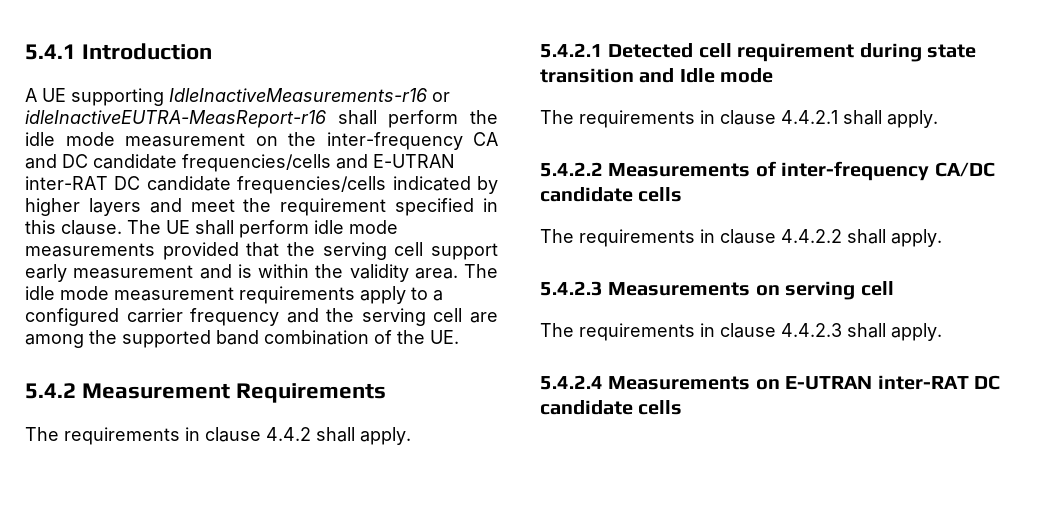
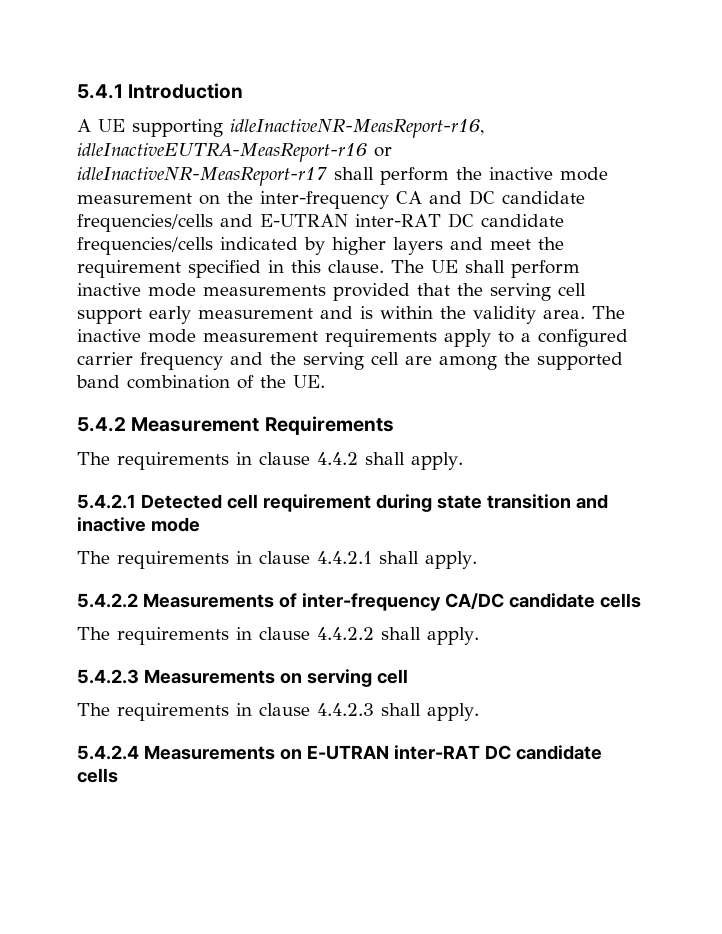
- A UE supporting IdleInactiveMeasurements-r16 or idleInactiveEUTRA-MeasReport-r16 shall perform the idle mode measurement on the inter-frequency CA and DC candidate frequencies/cells and E-UTRAN inter-RAT DC candidate frequencies/cells indicated by higher layers and meet the requirement specified in this clause.
+ A UE supporting idleInactiveNR-MeasReport-r16, idleInactiveEUTRA-MeasReport-r16 or idleInactiveNR-MeasReport-r17 shall perform the inactive mode measurement on the inter-frequency CA and DC candidate frequencies/cells and E-UTRAN inter-RAT DC candidate frequencies/cells indicated by higher layers and meet the requirement specified in this clause.
- The UE shall perform idle mode measurements provided that the serving cell support early measurement and is within the validity area.
+ The UE shall perform inactive mode measurements provided that the serving cell support early measurement and is within the validity area.
- The idle mode measurement requirements apply to a configured carrier frequency and the serving cell are among the supported band combination of the UE.
+ The inactive mode measurement requirements apply to a configured carrier frequency and the serving cell are among the supported band combination of the UE.
- 5.4.2.1 Detected cell requirement during state transition and Idle mode
+ 5.4.2.1 Detected cell requirement during state transition and inactive mode

